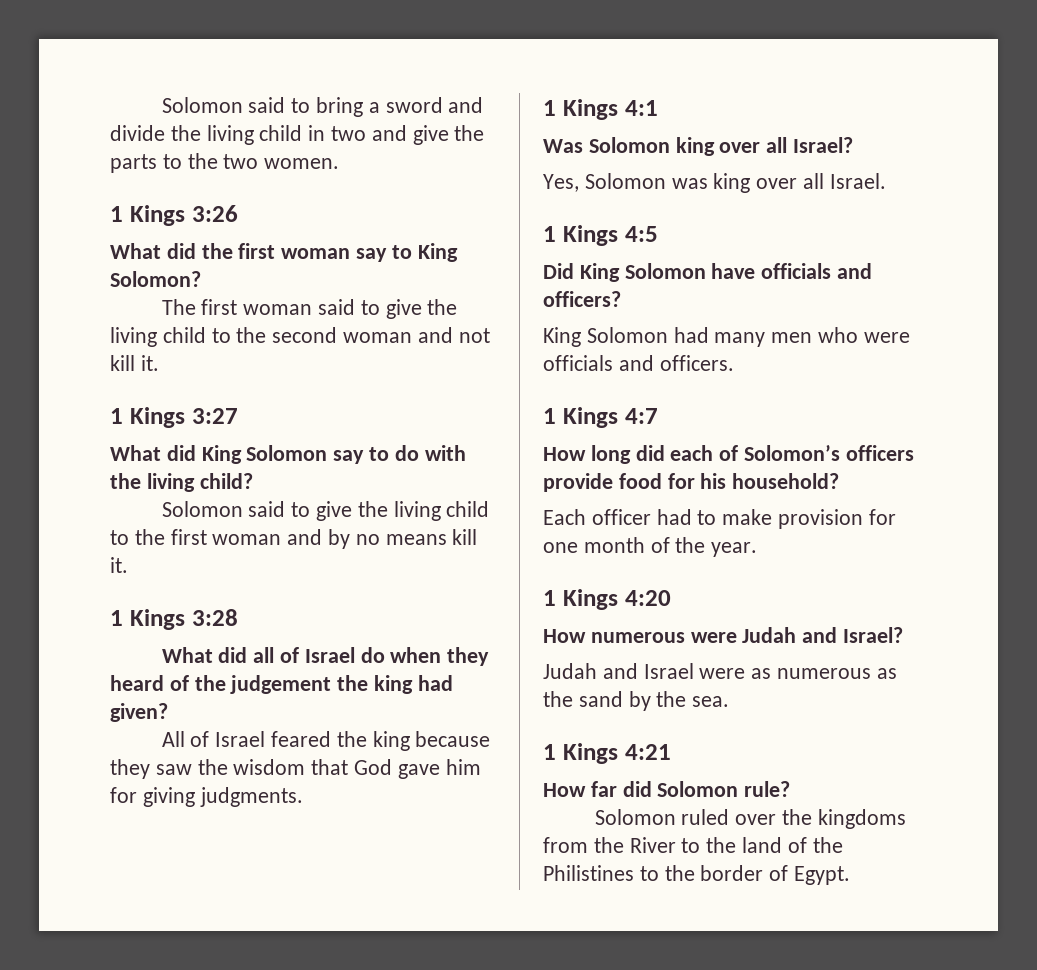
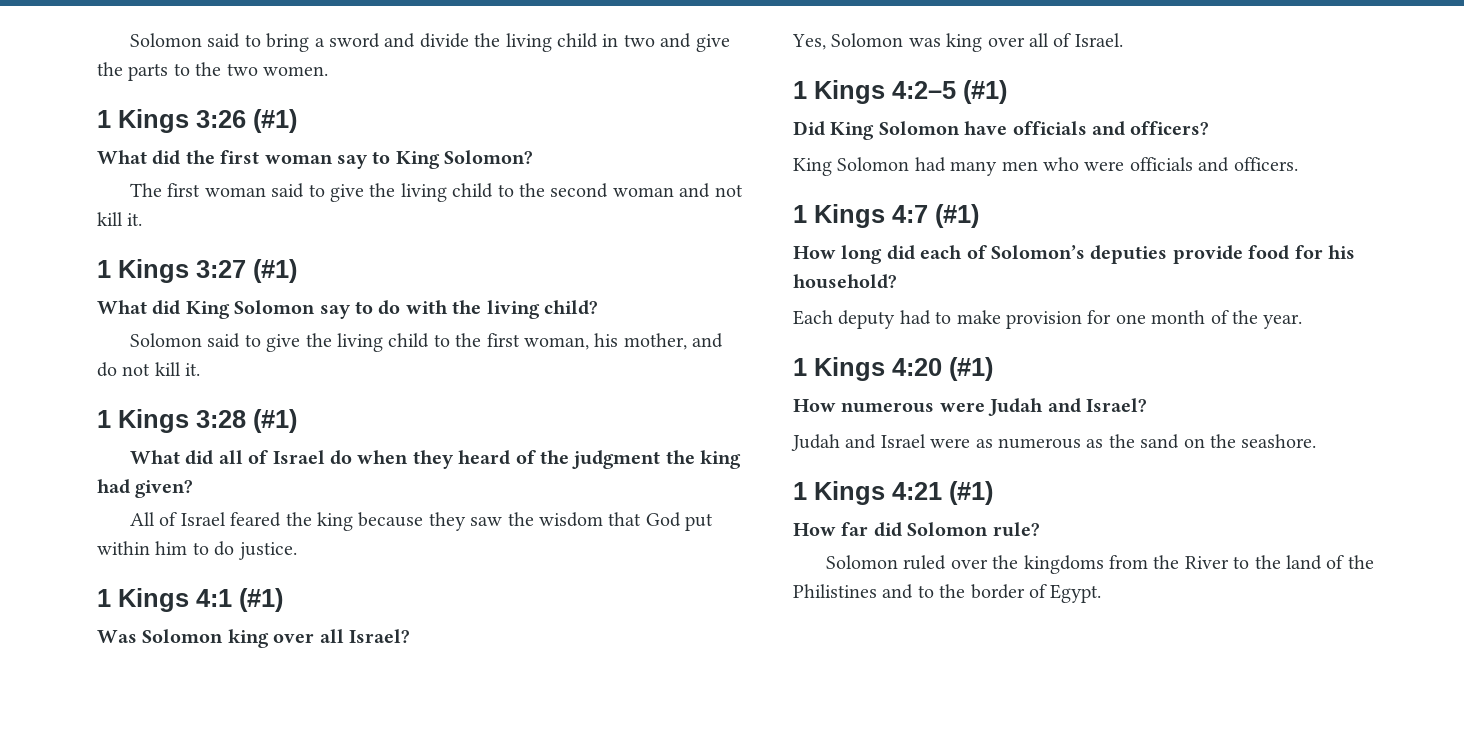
- 1 Kings 3:26
+ 1 Kings 3:26 (#1)
- 1 Kings 3:27
+ 1 Kings 3:27 (#1)
- Solomon said to give the living child to the first woman and by no means kill it.
+ Solomon said to give the living child to the first woman, his mother, and do not kill it.
- 1 Kings 3:28
+ 1 Kings 3:28 (#1)
- What did all of Israel do when they heard of the judgement the king had given?
+ What did all of Israel do when they heard of the judgment the king had given?
- All of Israel feared the king because they saw the wisdom that God gave him for giving judgments.
+ All of Israel feared the king because they saw the wisdom that God put within him to do justice.
- 1 Kings 4:1
+ 1 Kings 4:1 (#1)
- Yes, Solomon was king over all Israel.
+ Yes, Solomon was king over all of Israel.
- 1 Kings 4:5
+ 1 Kings 4:2–5 (#1)
- 1 Kings 4:7
+ 1 Kings 4:7 (#1)
- How long did each of Solomon’s officers provide food for his household?
+ How long did each of Solomon’s deputies provide food for his household?
- Each officer had to make provision for one month of the year.
+ Each deputy had to make provision for one month of the year.
- 1 Kings 4:20
+ 1 Kings 4:20 (#1)
- Judah and Israel were as numerous as the sand by the sea.
+ Judah and Israel were as numerous as the sand on the seashore.
- 1 Kings 4:21
+ 1 Kings 4:21 (#1)
- Solomon ruled over the kingdoms from the River to the land of the Philistines to the border of Egypt.
+ Solomon ruled over the kingdoms from the River to the land of the Philistines and to the border of Egypt.

